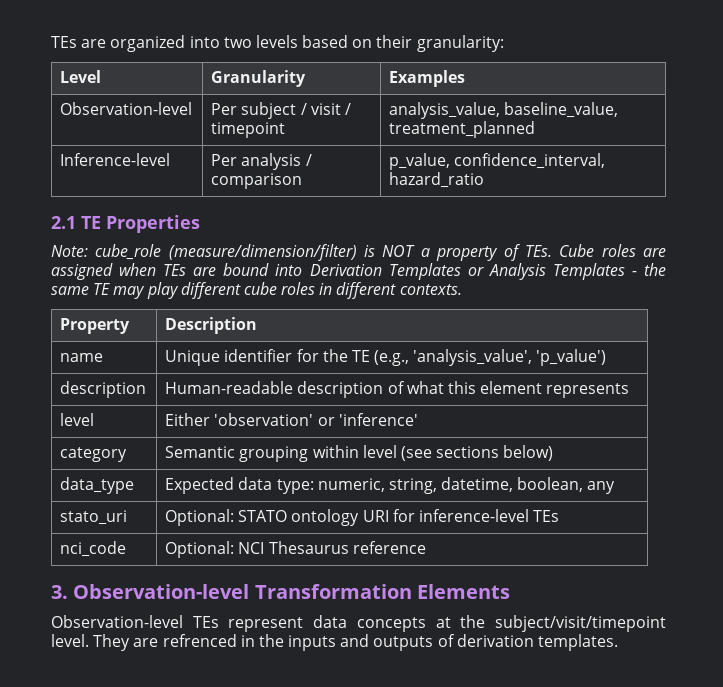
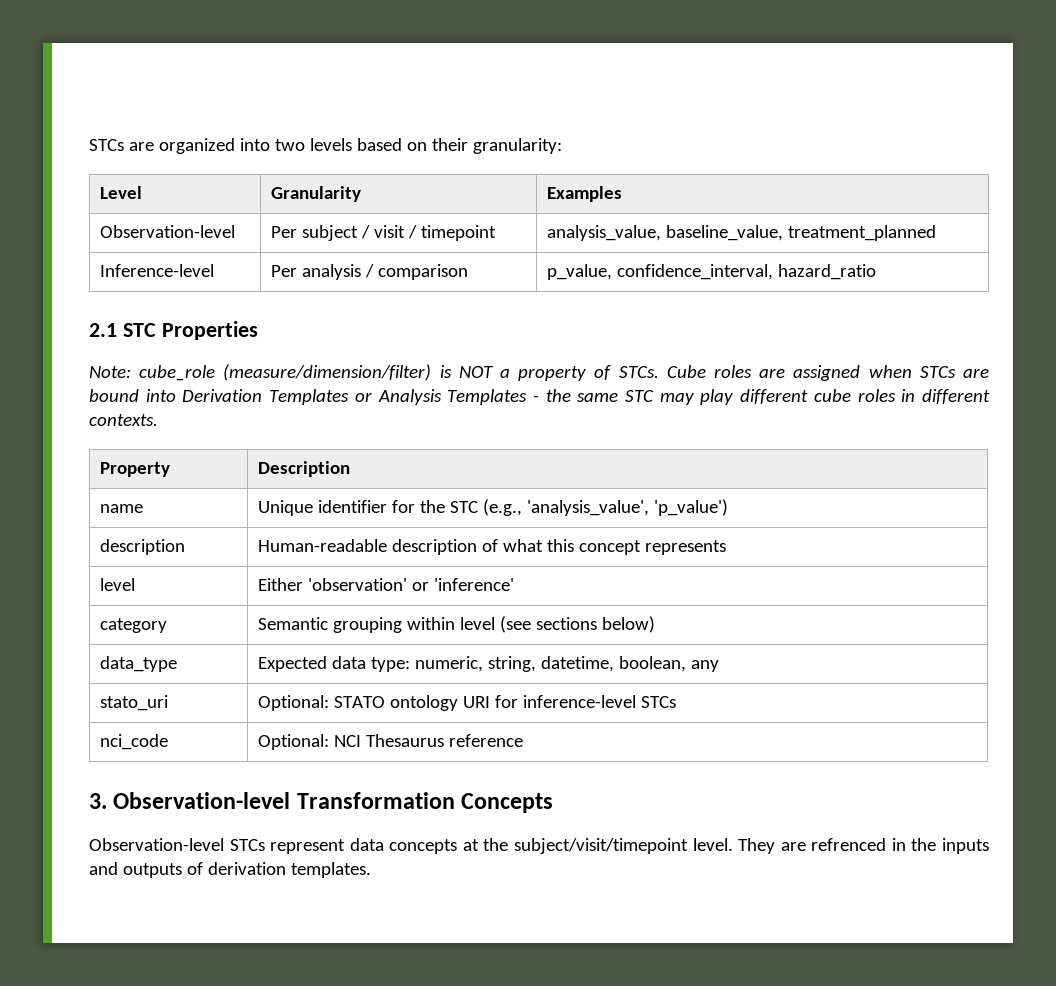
- TEs are organized into two levels based on their granularity:
+ STCs are organized into two levels based on their granularity:
- 2.1 TE Properties
+ 2.1 STC Properties
- Note: cube_role (measure/dimension/filter) is NOT a property of TEs. Cube roles are assigned when TEs are bound into Derivation Templates or Analysis Templates - the same TE may play different cube roles in different contexts.
+ Note: cube_role (measure/dimension/filter) is NOT a property of STCs. Cube roles are assigned when STCs are bound into Derivation Templates or Analysis Templates - the same STC may play different cube roles in different contexts.
- name | Unique identifier for the TE (e.g., 'analysis_value', 'p_value')
+ name | Unique identifier for the STC (e.g., 'analysis_value', 'p_value')
- description | Human-readable description of what this element represents
+ description | Human-readable description of what this concept represents
- stato_uri | Optional: STATO ontology URI for inference-level TEs
+ stato_uri | Optional: STATO ontology URI for inference-level STCs
- 3. Observation-level Transformation Elements
- Observation-level TEs represent data concepts at the subject/visit/timepoint level.
+ 3. Observation-level Transformation Concepts
+ Observation-level STCs represent data concepts at the subject/visit/timepoint level.

